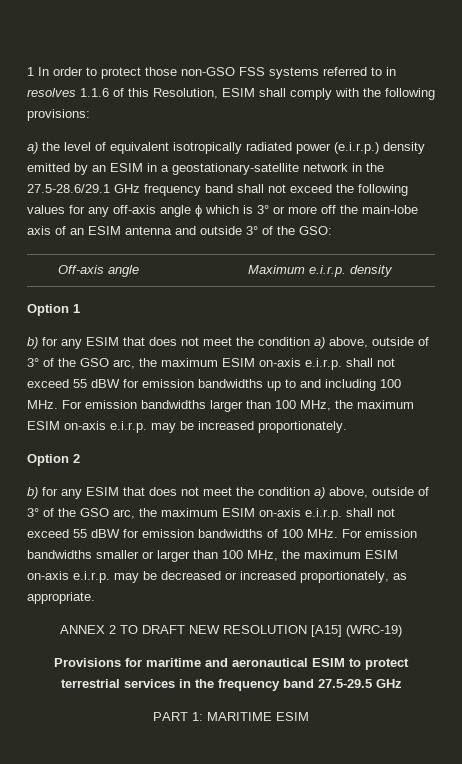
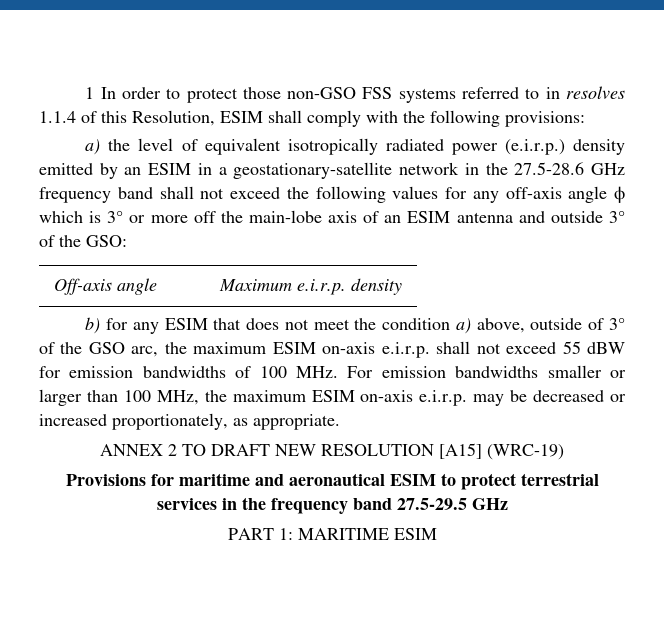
- 1 In order to protect those non-GSO FSS systems referred to in resolves 1.1.6 of this Resolution, ESIM shall comply with the following provisions:
+ 1 In order to protect those non-GSO FSS systems referred to in resolves 1.1.4 of this Resolution, ESIM shall comply with the following provisions:
- a) the level of equivalent isotropically radiated power (e.i.r.p.) density emitted by an ESIM in a geostationary-satellite network in the 27.5-28.6/29.1 GHz frequency band shall not exceed the following values for any off-axis angle ϕ which is 3° or more off the main-lobe axis of an ESIM antenna and outside 3° of the GSO:
+ a) the level of equivalent isotropically radiated power (e.i.r.p.) density emitted by an ESIM in a geostationary-satellite network in the 27.5-28.6 GHz frequency band shall not exceed the following values for any off-axis angle ϕ which is 3° or more off the main-lobe axis of an ESIM antenna and outside 3° of the GSO:
- Option 1
- b) for any ESIM that does not meet the condition a) above, outside of 3° of the GSO arc, the maximum ESIM on-axis e.i.r.p. shall not exceed 55 dBW for emission bandwidths up to and including 100 MHz. For emission bandwidths larger than 100 MHz, the maximum ESIM on-axis e.i.r.p. may be increased proportionately.
- Option 2

